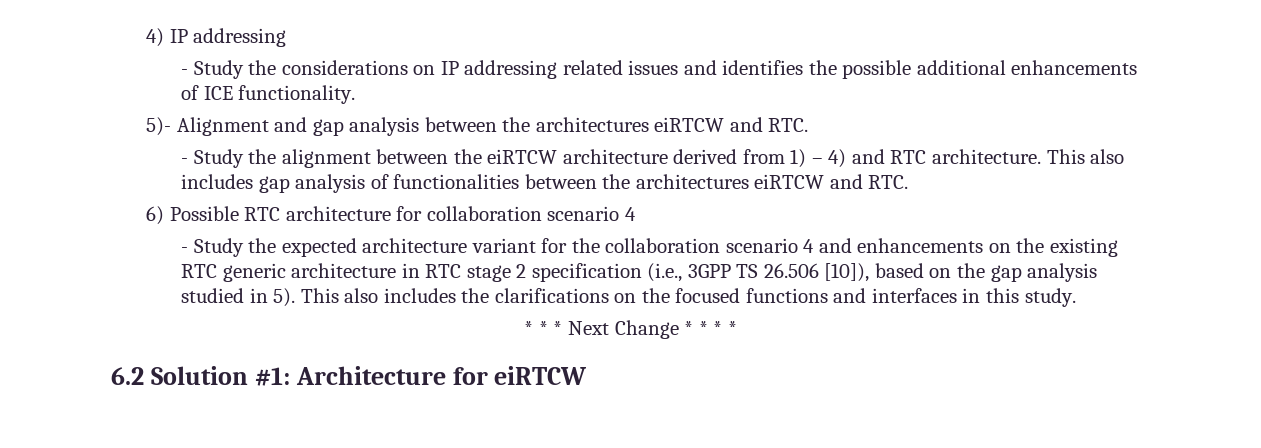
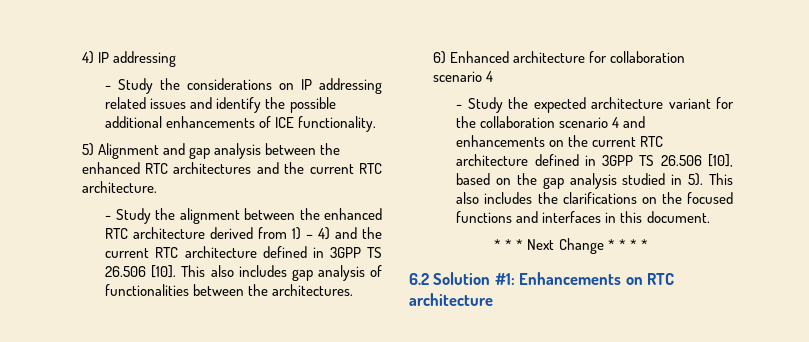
- - Study the considerations on IP addressing related issues and identifies the possible additional enhancements of ICE functionality.
+ - Study the considerations on IP addressing related issues and identify the possible additional enhancements of ICE functionality.
- 5)- Alignment and gap analysis between the architectures eiRTCW and RTC.
+ 5) Alignment and gap analysis between the enhanced RTC architectures and the current RTC architecture.
- - Study the alignment between the eiRTCW architecture derived from 1) – 4) and RTC architecture.
+ - Study the alignment between the enhanced RTC architecture derived from 1) – 4) and the current RTC architecture defined in 3GPP TS 26.506 [10].
- This also includes gap analysis of functionalities between the architectures eiRTCW and RTC.
+ This also includes gap analysis of functionalities between the architectures.
- 6) Possible RTC architecture for collaboration scenario 4
+ 6) Enhanced architecture for collaboration scenario 4
- - Study the expected architecture variant for the collaboration scenario 4 and enhancements on the existing RTC generic architecture in RTC stage 2 specification (i.e., 3GPP TS 26.506 [10]), based on the gap analysis studied in 5).
+ - Study the expected architecture variant for the collaboration scenario 4 and enhancements on the current RTC architecture defined in 3GPP TS 26.506 [10], based on the gap analysis studied in 5).
- This also includes the clarifications on the focused functions and interfaces in this study.
+ This also includes the clarifications on the focused functions and interfaces in this document.
- 6.2 Solution #1: Architecture for eiRTCW
+ 6.2 Solution #1: Enhancements on RTC architecture

